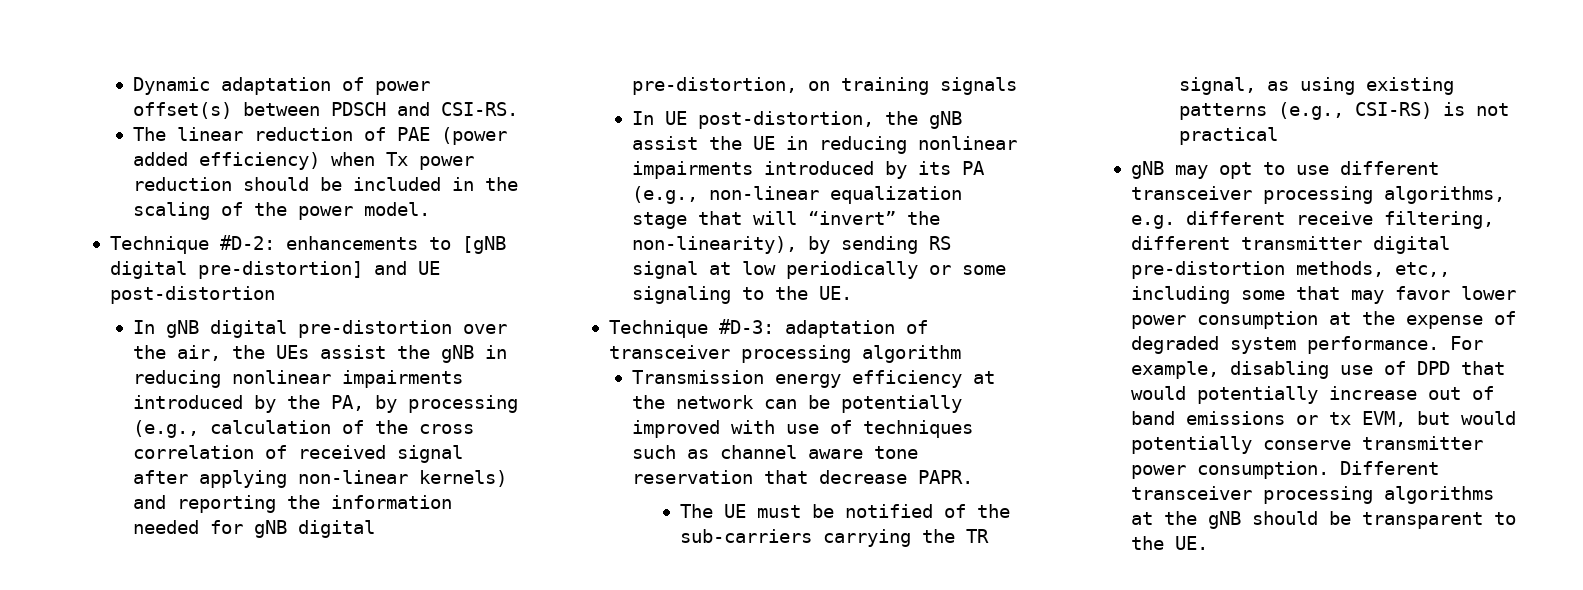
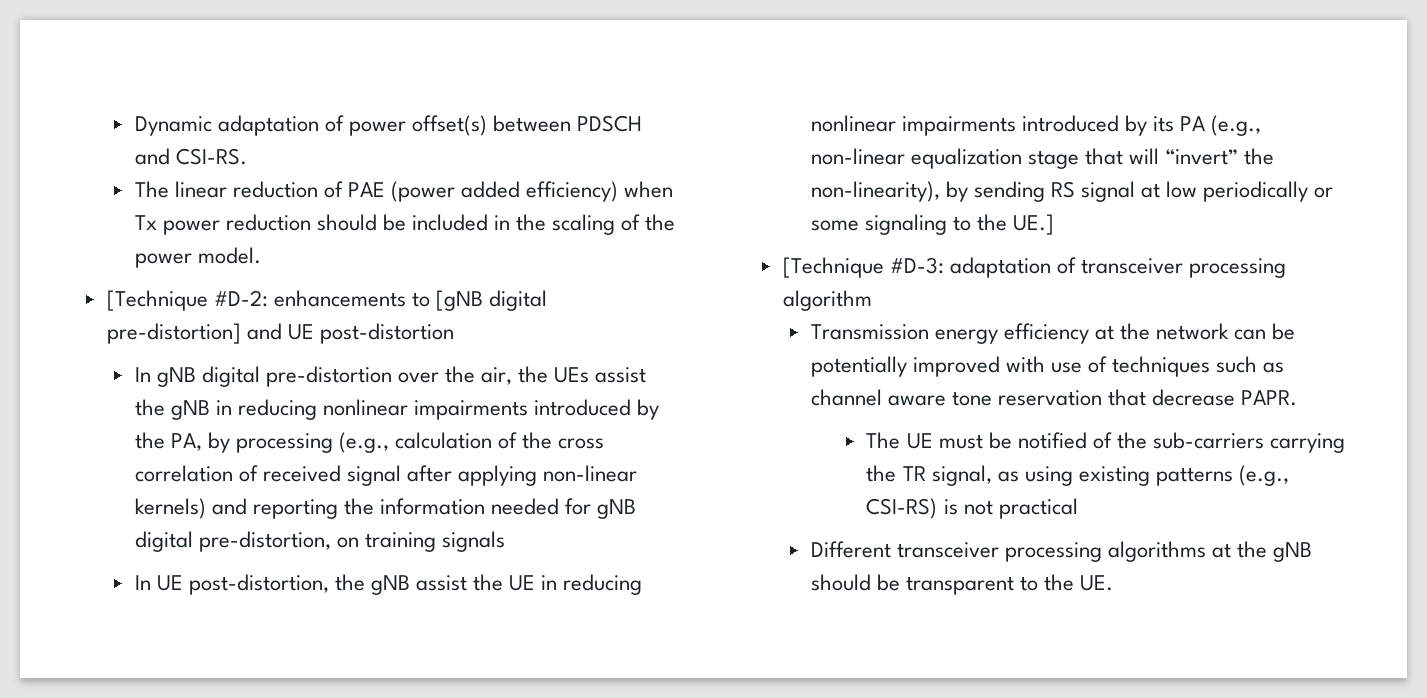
- Technique #D-2: enhancements to [gNB digital pre-distortion] and UE post-distortion
+ [Technique #D-2: enhancements to [gNB digital pre-distortion] and UE post-distortion
- In UE post-distortion, the gNB assist the UE in reducing nonlinear impairments introduced by its PA (e.g., non-linear equalization stage that will “invert” the non-linearity), by sending RS signal at low periodically or some signaling to the UE.
- Technique #D-3: adaptation of transceiver processing algorithm
+ In UE post-distortion, the gNB assist the UE in reducing nonlinear impairments introduced by its PA (e.g., non-linear equalization stage that will “invert” the non-linearity), by sending RS signal at low periodically or some signaling to the UE.]
+ [Technique #D-3: adaptation of transceiver processing algorithm
- gNB may opt to use different transceiver processing algorithms, e.g. different receive filtering, different transmitter digital pre-distortion methods, etc,, including some that may favor lower power consumption at the expense of degraded system performance. For example, disabling use of DPD that would potentially increase out of band emissions or tx EVM, but would potentially conserve transmitter power consumption.

